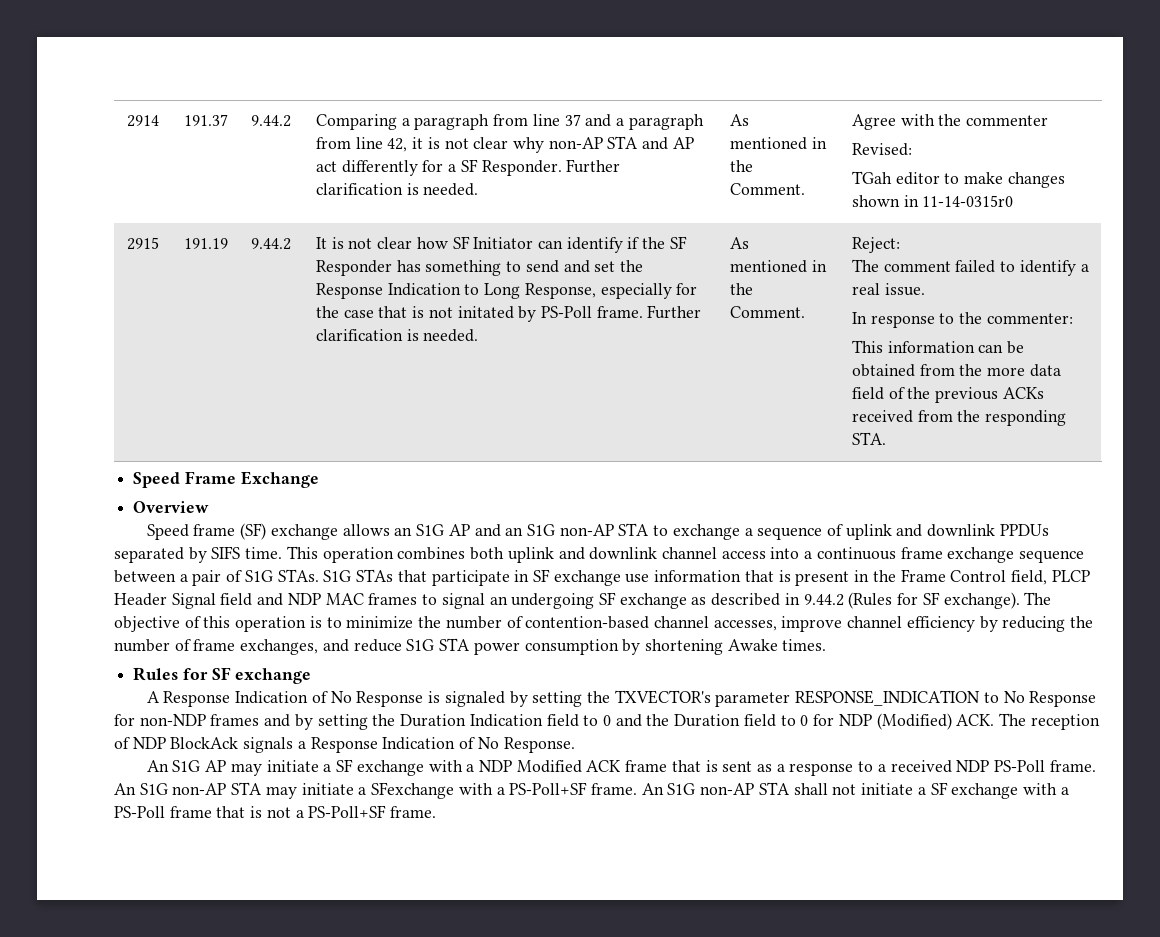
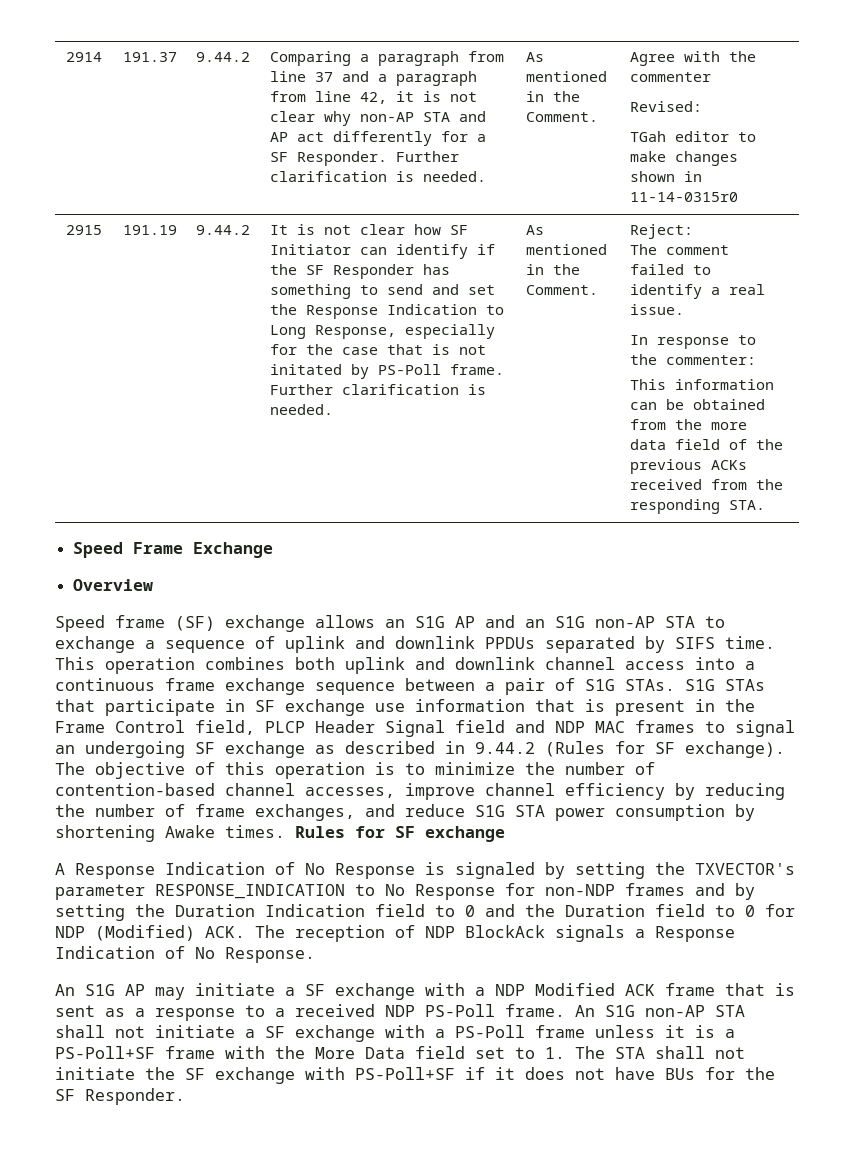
- The objective of this operation is to minimize the number of contention-based channel accesses, improve channel efficiency by reducing the number of frame exchanges, and reduce S1G STA power consumption by shortening Awake times.
- Rules for SF exchange
+ The objective of this operation is to minimize the number of contention-based channel accesses, improve channel efficiency by reducing the number of frame exchanges, and reduce S1G STA power consumption by shortening Awake times. Rules for SF exchange
- An S1G non-AP STA may initiate a SFexchange with a PS-Poll+SF frame. An S1G non-AP STA shall not initiate a SF exchange with a PS-Poll frame that is not a PS-Poll+SF frame.
+ An S1G non-AP STA shall not initiate a SF exchange with a PS-Poll frame unless it is a PS-Poll+SF frame with the More Data field set to 1. The STA shall not initiate the SF exchange with PS-Poll+SF if it does not have BUs for the SF Responder.

